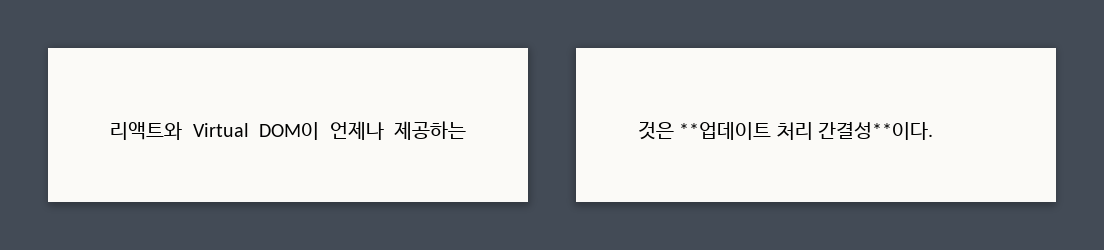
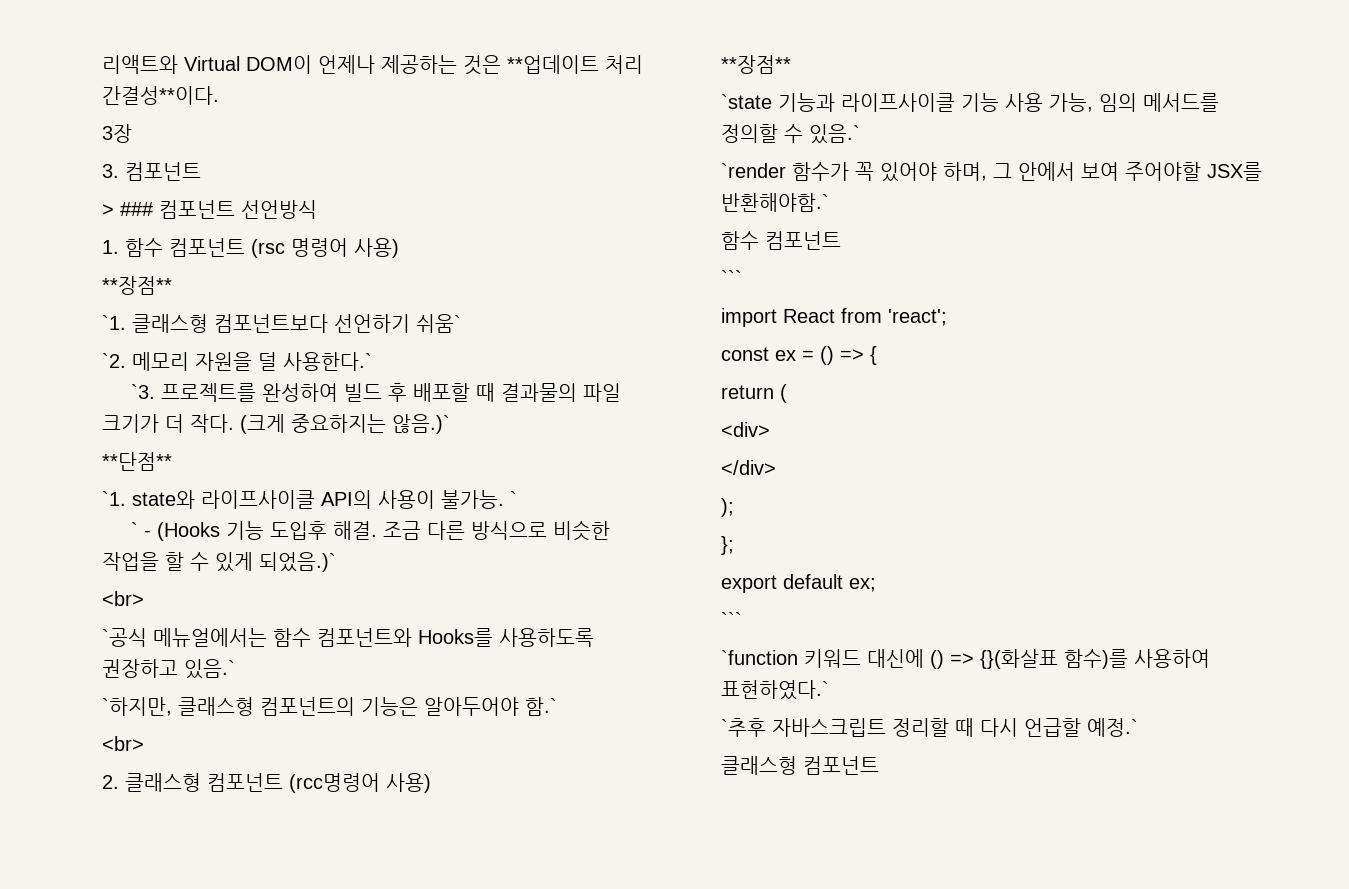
+ 3장
+ 3. 컴포넌트
+ > ### 컴포넌트 선언방식
+ 1. 함수 컴포넌트 (rsc 명령어 사용)
+ **장점**
+ `1. 클래스형 컴포넌트보다 선언하기 쉬움`
+ `2. 메모리 자원을 덜 사용한다.`
+ `3. 프로젝트를 완성하여 빌드 후 배포할 때 결과물의 파일 크기가 더 작다. (크게 중요하지는 않음.)`
+ **단점**
+ `1. state와 라이프사이클 API의 사용이 불가능. `
+ ` - (Hooks 기능 도입후 해결. 조금 다른 방식으로 비슷한 작업을 할 수 있게 되었음.)`
+ <br>
+ `공식 메뉴얼에서는 함수 컴포넌트와 Hooks를 사용하도록 권장하고 있음.`
+ `하지만, 클래스형 컴포넌트의 기능은 알아두어야 함.`
+ <br>
+ 2. 클래스형 컴포넌트 (rcc명령어 사용)
+ **장점**
+ `state 기능과 라이프사이클 기능 사용 가능, 임의 메서드를 정의할 수 있음.`
+ `render 함수가 꼭 있어야 하며, 그 안에서 보여 주어야할 JSX를 반환해야함.`
+ 함수 컴포넌트
+ ```
+ import React from 'react';
+ const ex = () => {
+ return (
+ <div>
+ </div>
+ );
+ };
+ export default ex;
+ ```
+ `function 키워드 대신에 () => {}(화살표 함수)를 사용하여 표현하였다.`
+ `추후 자바스크립트 정리할 때 다시 언급할 예정.`
+ 클래스형 컴포넌트

